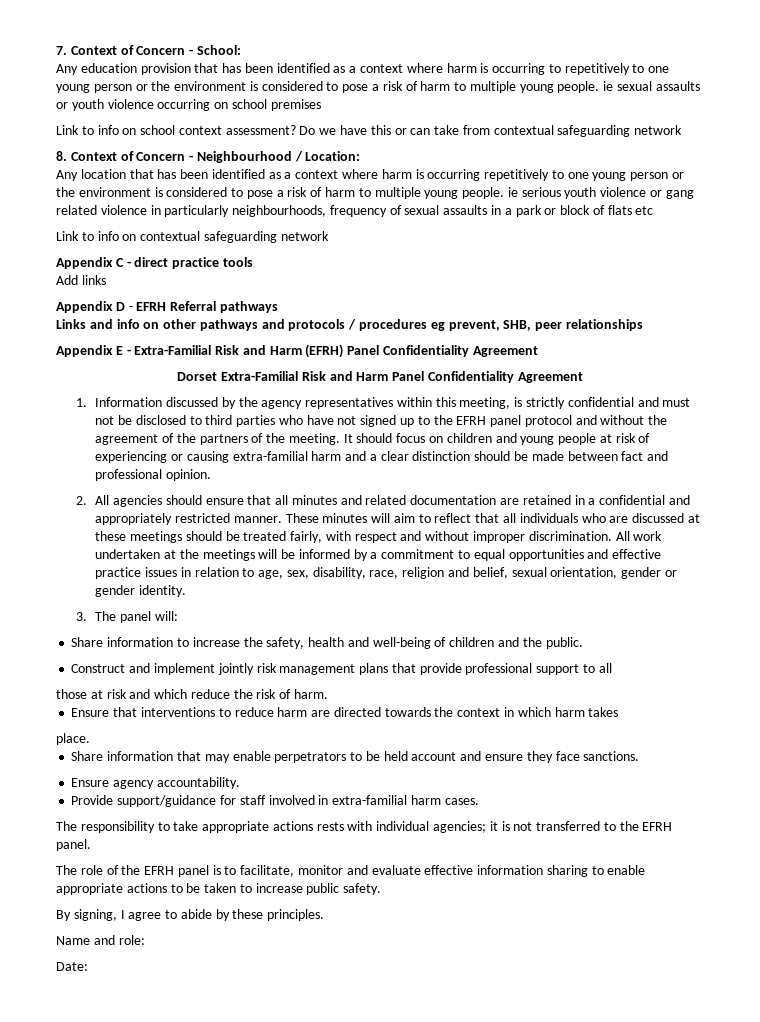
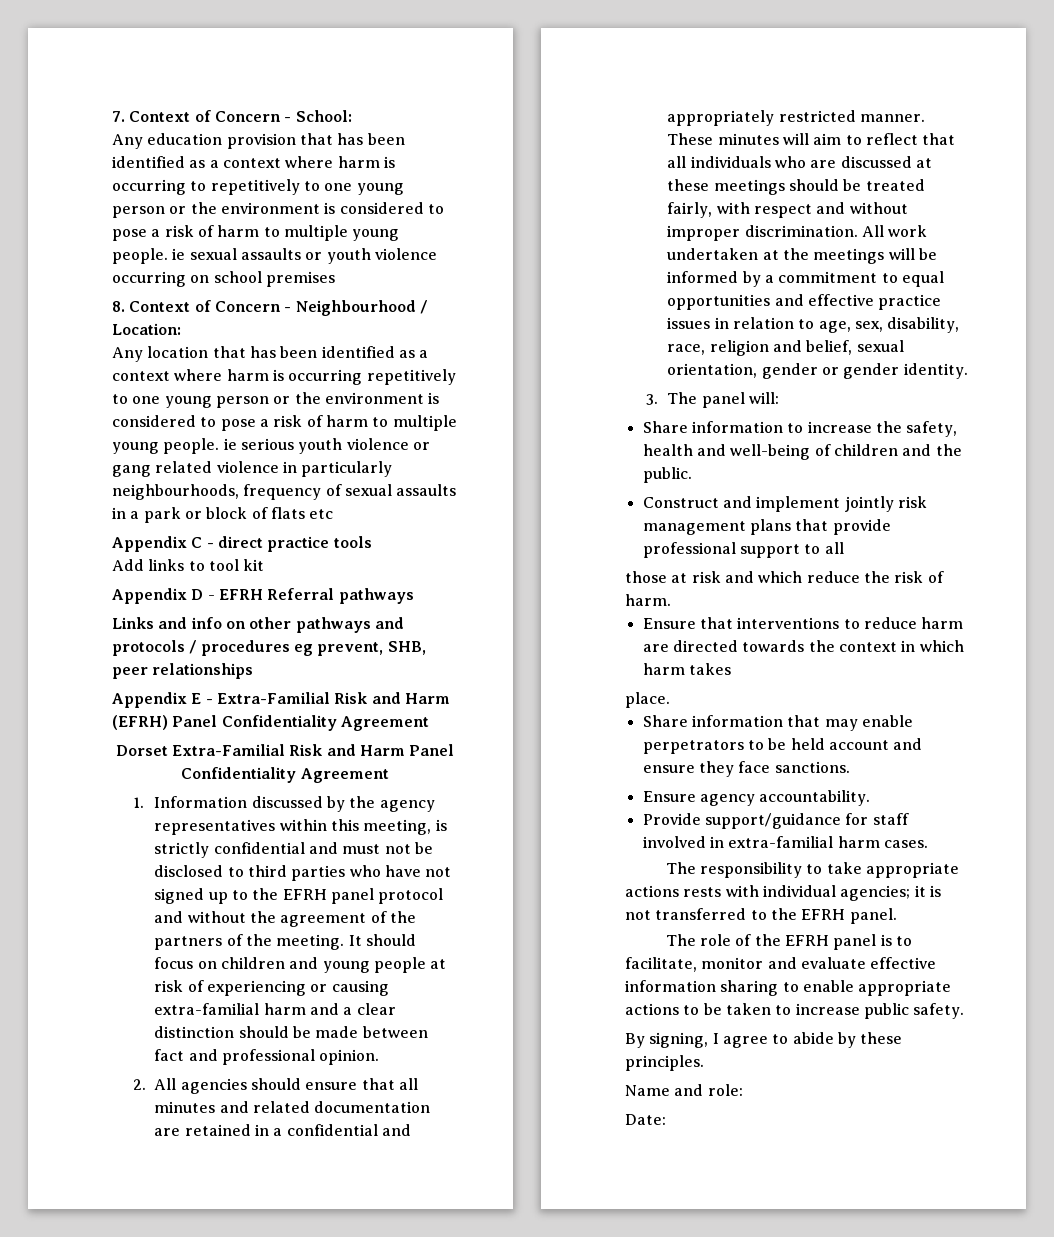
- Link to info on school context assessment? Do we have this or can take from contextual safeguarding network
- Link to info on contextual safeguarding network
- Add links
+ Add links to tool kit

